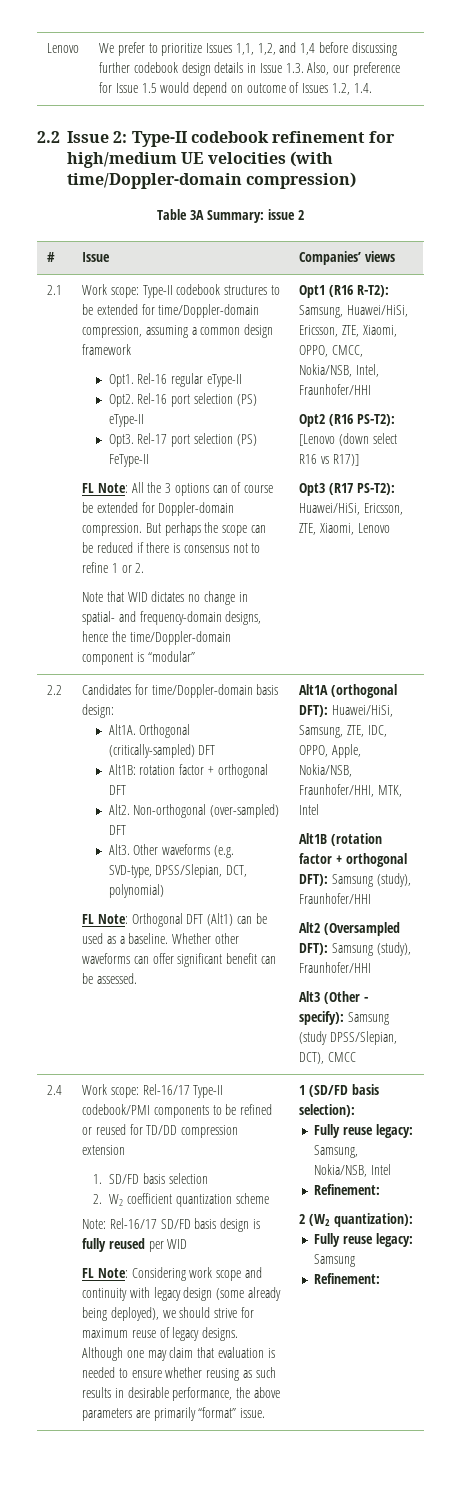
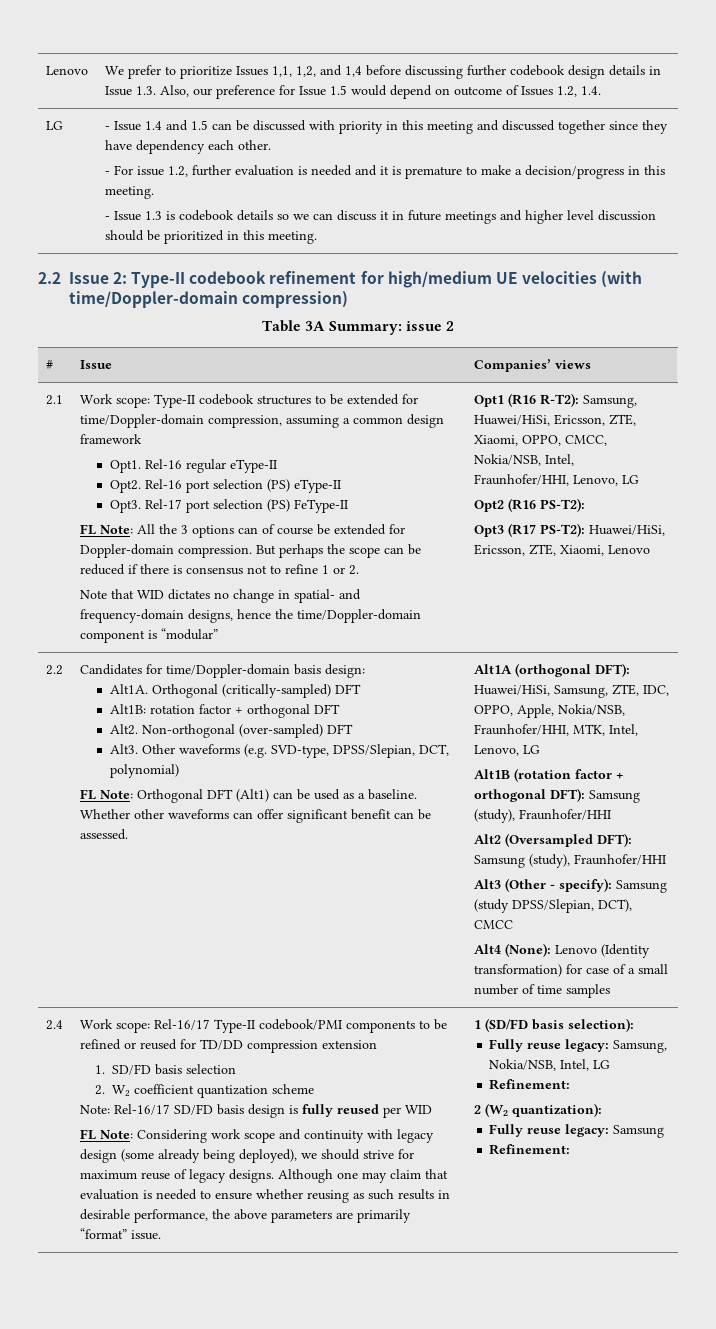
+ LG | - Issue 1.4 and 1.5 can be discussed with priority in this meeting and discussed together since they have dependency each other.
+ - For issue 1.2, further evaluation is needed and it is premature to make a decision/progress in this meeting.
+ - Issue 1.3 is codebook details so we can discuss it in future meetings and higher level discussion should be prioritized in this meeting.
- Opt1 (R16 R-T2): Samsung, Huawei/HiSi, Ericsson, ZTE, Xiaomi, OPPO, CMCC, Nokia/NSB, Intel, Fraunhofer/HHI
+ Opt1 (R16 R-T2): Samsung, Huawei/HiSi, Ericsson, ZTE, Xiaomi, OPPO, CMCC, Nokia/NSB, Intel, Fraunhofer/HHI, Lenovo, LG
- Opt2 (R16 PS-T2): [Lenovo (down select R16 vs R17)]
+ Opt2 (R16 PS-T2):
- Alt1A (orthogonal DFT): Huawei/HiSi, Samsung, ZTE, IDC, OPPO, Apple, Nokia/NSB, Fraunhofer/HHI, MTK, Intel
+ Alt1A (orthogonal DFT): Huawei/HiSi, Samsung, ZTE, IDC, OPPO, Apple, Nokia/NSB, Fraunhofer/HHI, MTK, Intel, Lenovo, LG
+ Alt4 (None): Lenovo (Identity transformation) for case of a small number of time samples
- Fully reuse legacy: Samsung, Nokia/NSB, Intel
+ Fully reuse legacy: Samsung, Nokia/NSB, Intel, LG

